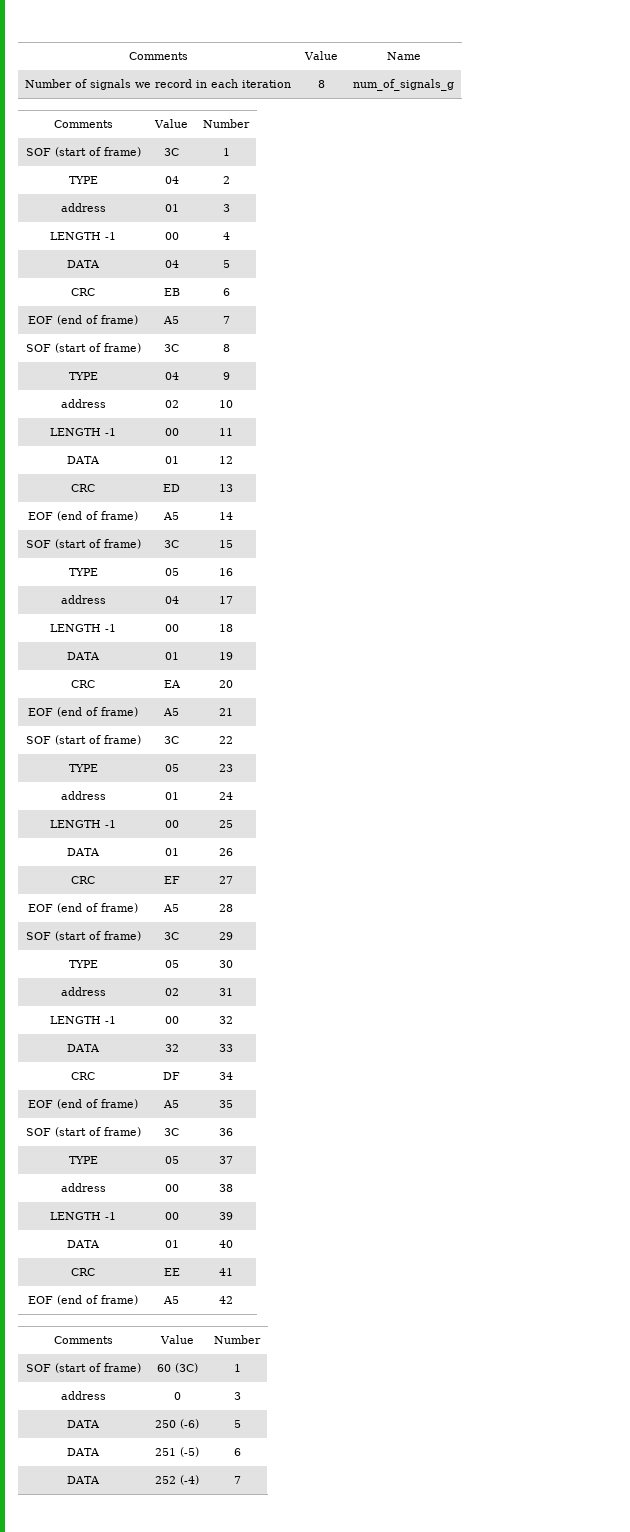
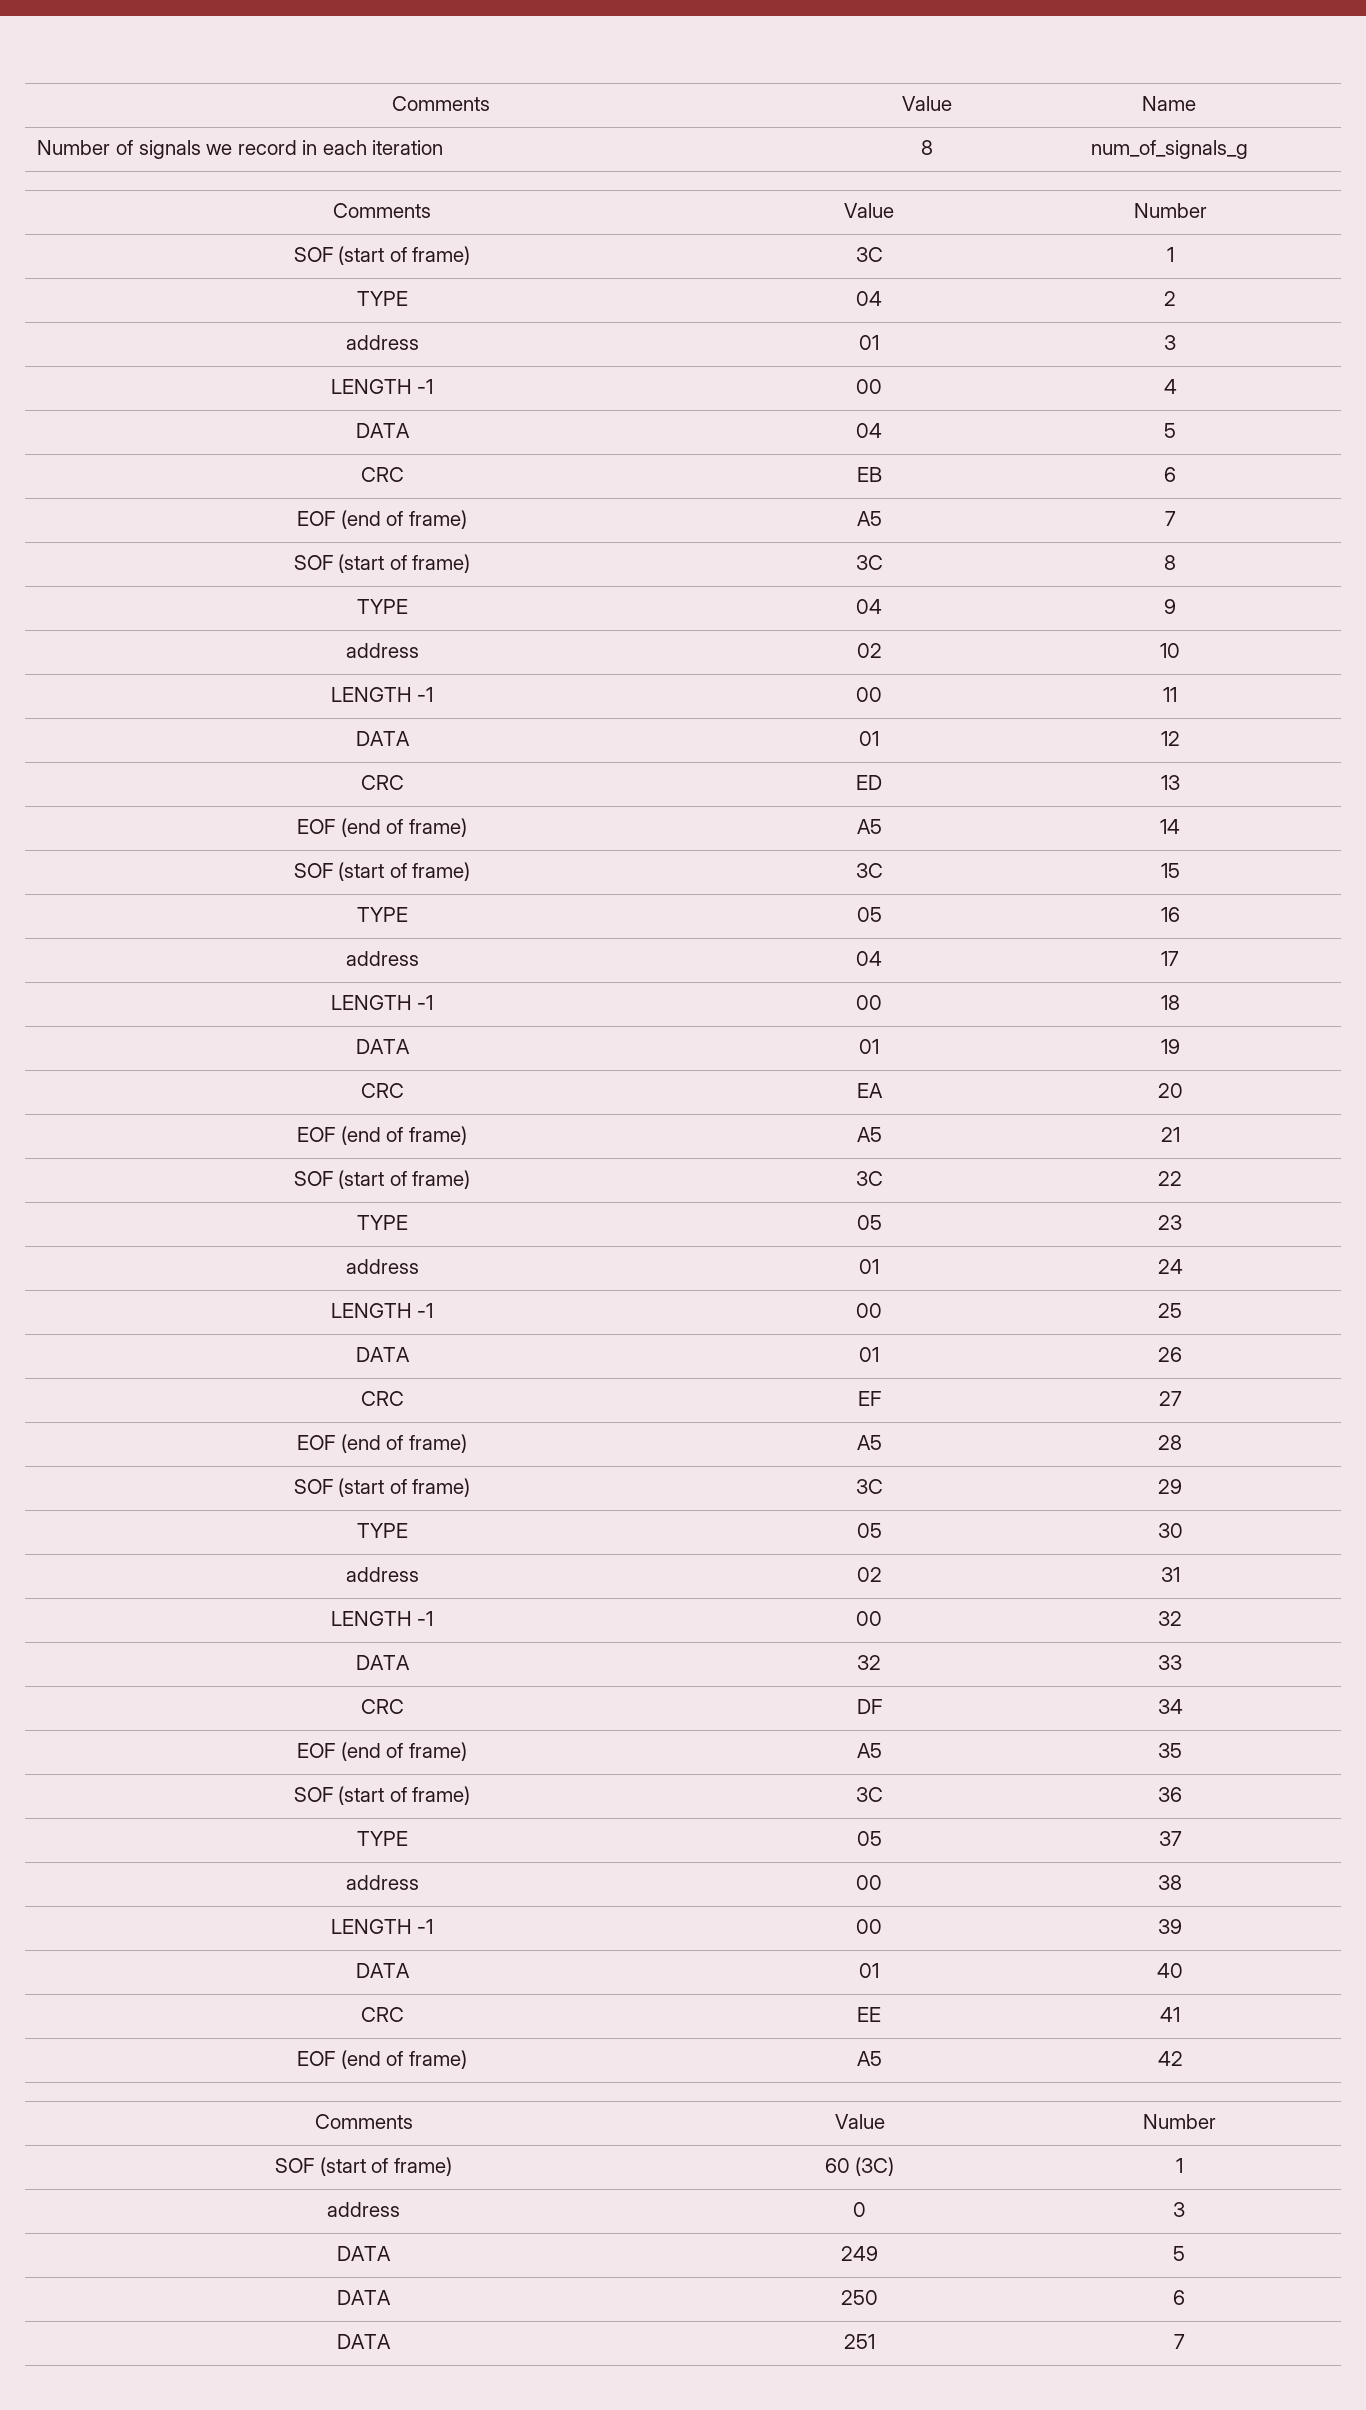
- DATA | 250 (-6) | 5
+ DATA | 249 | 5
- DATA | 251 (-5) | 6
+ DATA | 250 | 6
- DATA | 252 (-4) | 7
+ DATA | 251 | 7

